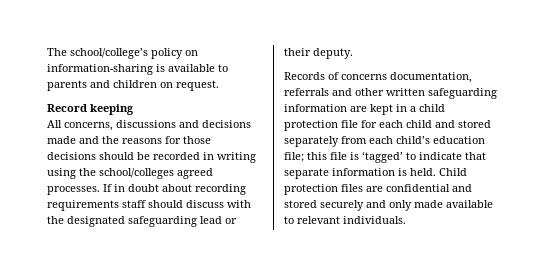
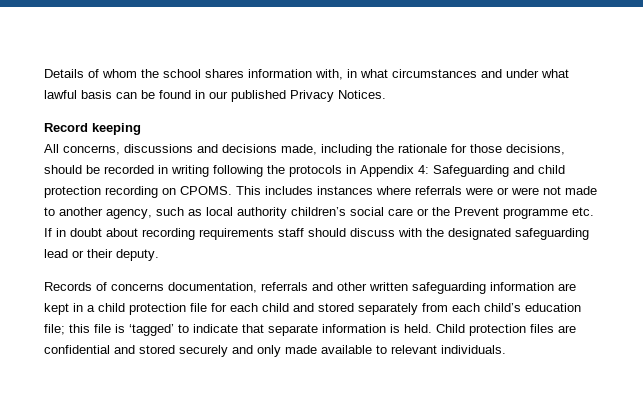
- The school/college’s policy on information-sharing is available to parents and children on request.
+ Details of whom the school shares information with, in what circumstances and under what lawful basis can be found in our published Privacy Notices.
- All concerns, discussions and decisions made and the reasons for those decisions should be recorded in writing using the school/colleges agreed processes. If in doubt about recording requirements staff should discuss with the designated safeguarding lead or their deputy.
+ All concerns, discussions and decisions made, including the rationale for those decisions, should be recorded in writing following the protocols in Appendix 4: Safeguarding and child protection recording on CPOMS. This includes instances where referrals were or were not made to another agency, such as local authority children’s social care or the Prevent programme etc. If in doubt about recording requirements staff should discuss with the designated safeguarding lead or their deputy.

